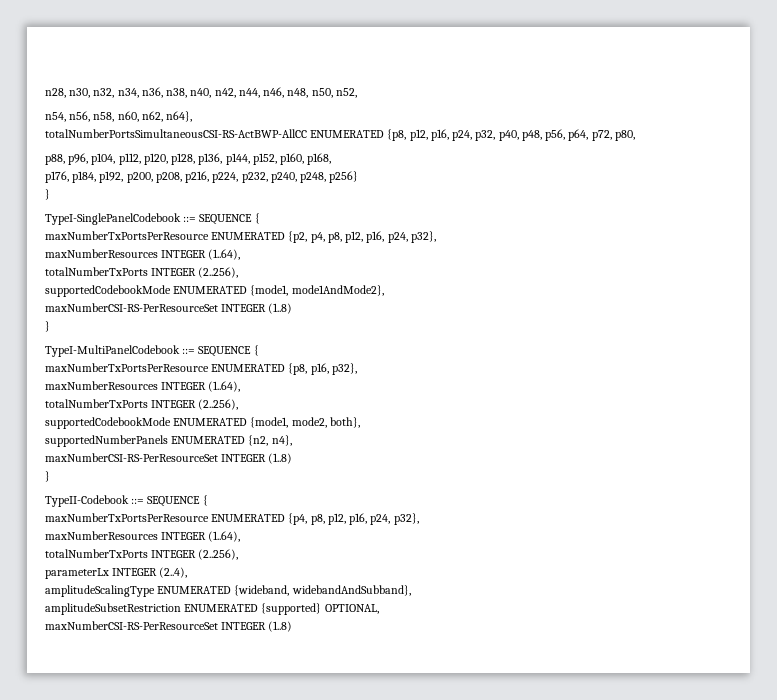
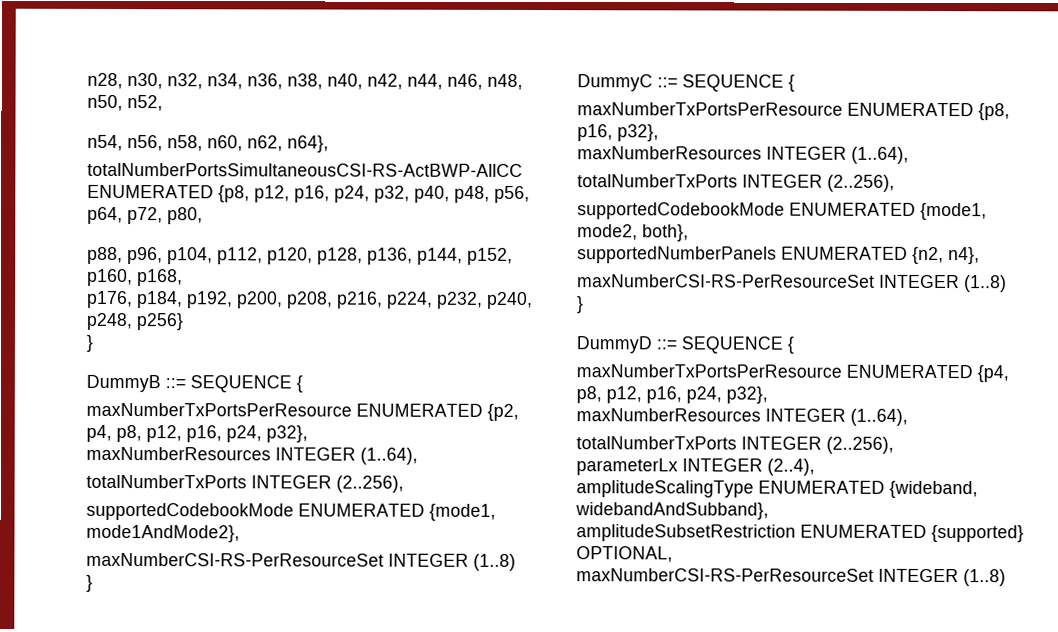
- TypeI-SinglePanelCodebook ::= SEQUENCE {
+ DummyB ::= SEQUENCE {
- TypeI-MultiPanelCodebook ::= SEQUENCE {
+ DummyC ::= SEQUENCE {
- TypeII-Codebook ::= SEQUENCE {
+ DummyD ::= SEQUENCE {

